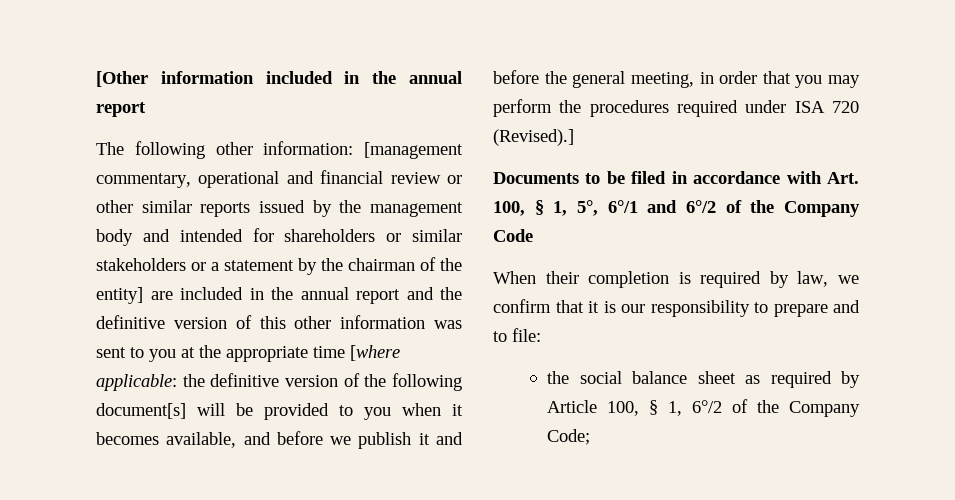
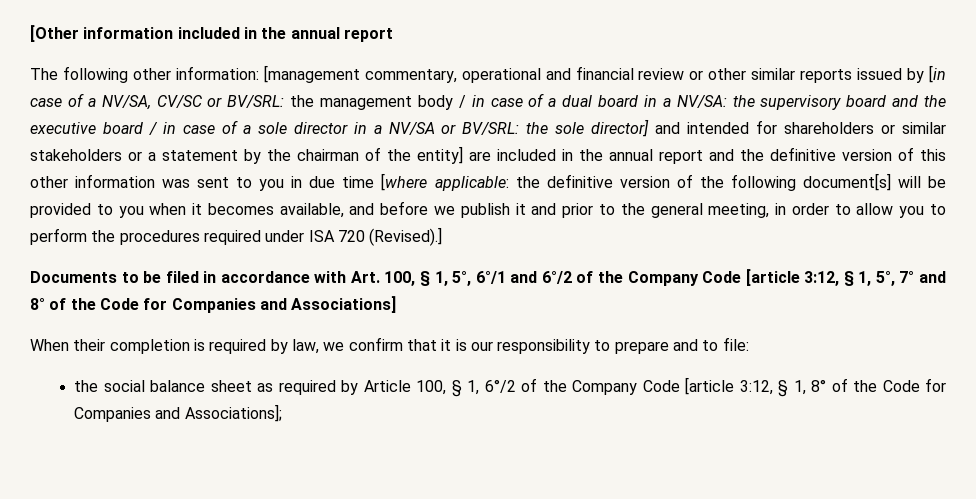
- [management commentary, operational and financial review or other similar reports issued by the management body and intended for shareholders or similar stakeholders or a statement by the chairman of the entity] are included in the annual report and the definitive version of this other information was sent to you at the appropriate time [where applicable:
+ [management commentary, operational and financial review or other similar reports issued by [in case of a NV/SA, CV/SC or BV/SRL: the management body / in case of a dual board in a NV/SA: the supervisory board and the executive board / in case of a sole director in a NV/SA or BV/SRL: the sole director] and intended for shareholders or similar stakeholders or a statement by the chairman of the entity] are included in the annual report and the definitive version of this other information was sent to you in due time [where applicable:
- the definitive version of the following document[s] will be provided to you when it becomes available, and before we publish it and before the general meeting, in order that you may perform the procedures required under ISA 720 (Revised).]
+ the definitive version of the following document[s] will be provided to you when it becomes available, and before we publish it and prior to the general meeting, in order to allow you to perform the procedures required under ISA 720 (Revised).]
- Documents to be filed in accordance with Art. 100, § 1, 5°, 6°/1 and 6°/2 of the Company Code
+ Documents to be filed in accordance with Art. 100, § 1, 5°, 6°/1 and 6°/2 of the Company Code [article 3:12, § 1, 5°, 7° and 8° of the Code for Companies and Associations]
- the social balance sheet as required by Article 100, § 1, 6°/2 of the Company Code;
+ the social balance sheet as required by Article 100, § 1, 6°/2 of the Company Code [article 3:12, § 1, 8° of the Code for Companies and Associations];

